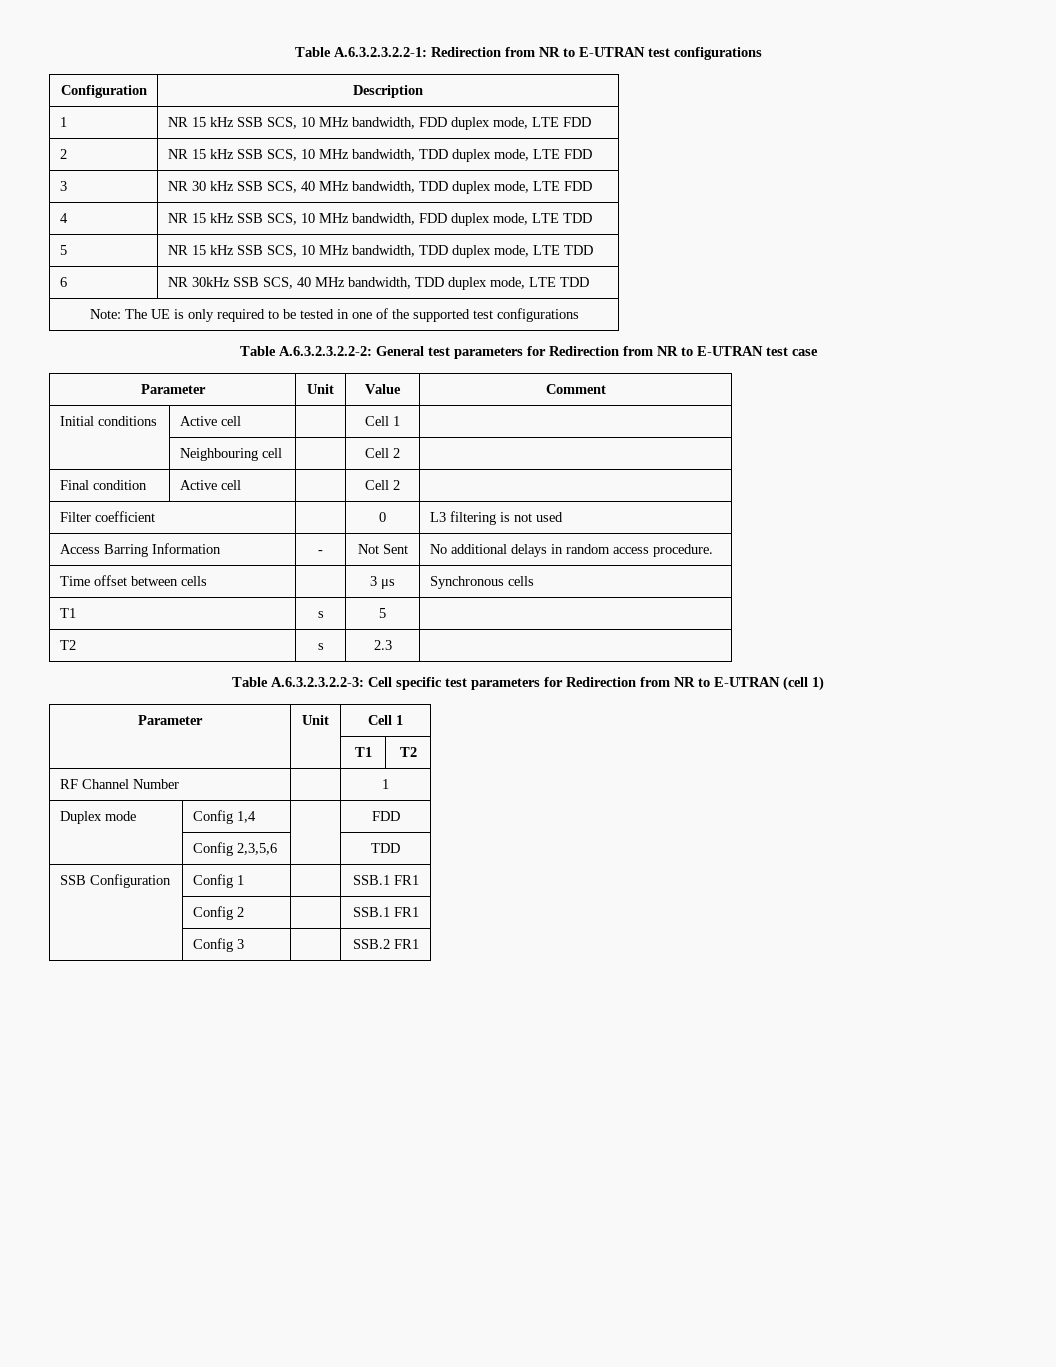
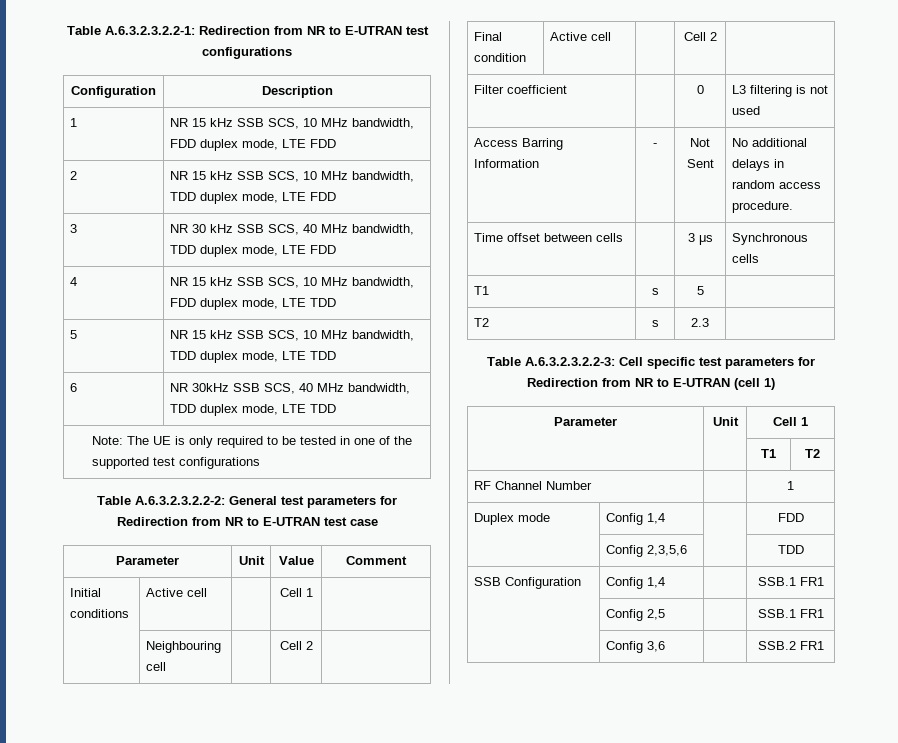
- SSB Configuration | Config 1 | | SSB.1 FR1
- | Config 2 | | SSB.1 FR1
- | Config 3 | | SSB.2 FR1
+ SSB Configuration | Config 1,4 | | SSB.1 FR1
+ | Config 2,5 | | SSB.1 FR1
+ | Config 3,6 | | SSB.2 FR1

